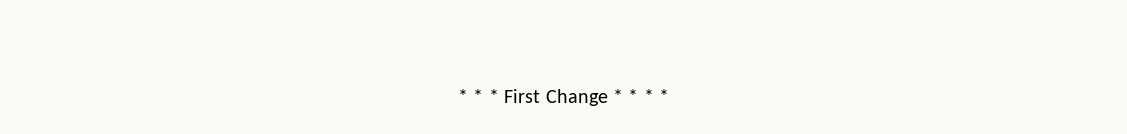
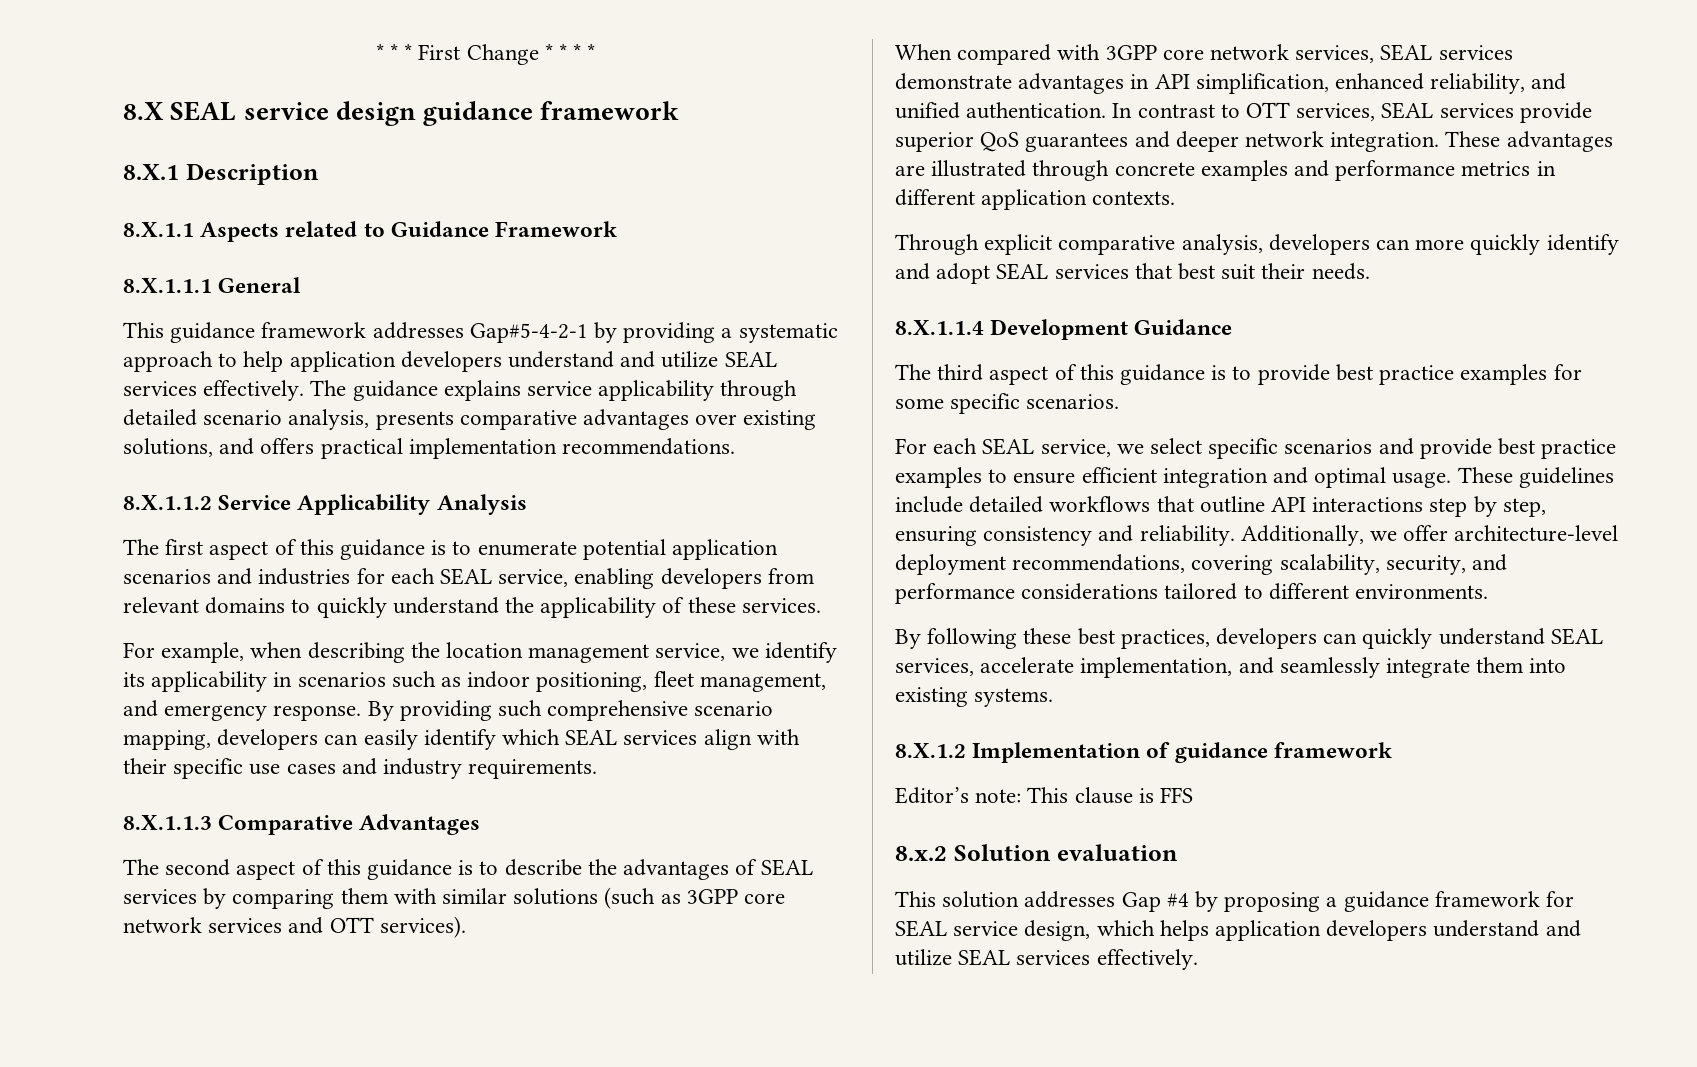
+ 8.X SEAL service design guidance framework
+ 8.X.1 Description
+ 8.X.1.1 Aspects related to Guidance Framework
+ 8.X.1.1.1 General
+ This guidance framework addresses Gap#5-4-2-1 by providing a systematic approach to help application developers understand and utilize SEAL services effectively. The guidance explains service applicability through detailed scenario analysis, presents comparative advantages over existing solutions, and offers practical implementation recommendations.
+ 8.X.1.1.2 Service Applicability Analysis
+ The first aspect of this guidance is to enumerate potential application scenarios and industries for each SEAL service, enabling developers from relevant domains to quickly understand the applicability of these services.
+ For example, when describing the location management service, we identify its applicability in scenarios such as indoor positioning, fleet management, and emergency response. By providing such comprehensive scenario mapping, developers can easily identify which SEAL services align with their specific use cases and industry requirements.
+ 8.X.1.1.3 Comparative Advantages
+ The second aspect of this guidance is to describe the advantages of SEAL services by comparing them with similar solutions (such as 3GPP core network services and OTT services).
+ When compared with 3GPP core network services, SEAL services demonstrate advantages in API simplification, enhanced reliability, and unified authentication. In contrast to OTT services, SEAL services provide superior QoS guarantees and deeper network integration. These advantages are illustrated through concrete examples and performance metrics in different application contexts.
+ Through explicit comparative analysis, developers can more quickly identify and adopt SEAL services that best suit their needs.
+ 8.X.1.1.4 Development Guidance
+ The third aspect of this guidance is to provide best practice examples for some specific scenarios.
+ For each SEAL service, we select specific scenarios and provide best practice examples to ensure efficient integration and optimal usage. These guidelines include detailed workflows that outline API interactions step by step, ensuring consistency and reliability. Additionally, we offer architecture-level deployment recommendations, covering scalability, security, and performance considerations tailored to different environments.
+ By following these best practices, developers can quickly understand SEAL services, accelerate implementation, and seamlessly integrate them into existing systems.
+ 8.X.1.2 Implementation of guidance framework
+ Editor’s note: This clause is FFS
+ 8.x.2 Solution evaluation
+ This solution addresses Gap #4 by proposing a guidance framework for SEAL service design, which helps application developers understand and utilize SEAL services effectively.

